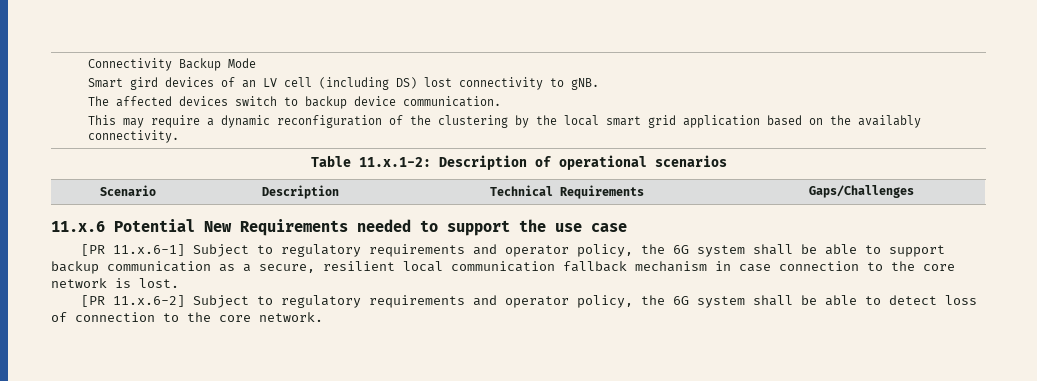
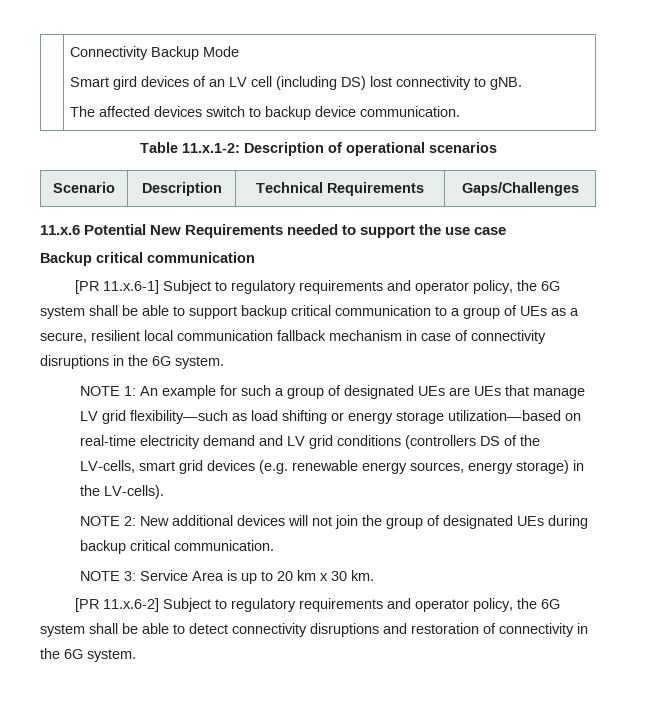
- This may require a dynamic reconfiguration of the clustering by the local smart grid application based on the availably connectivity.
+ Backup critical communication
- [PR 11.x.6-1] Subject to regulatory requirements and operator policy, the 6G system shall be able to support backup communication as a secure, resilient local communication fallback mechanism in case connection to the core network is lost.
+ [PR 11.x.6-1] Subject to regulatory requirements and operator policy, the 6G system shall be able to support backup critical communication to a group of UEs as a secure, resilient local communication fallback mechanism in case of connectivity disruptions in the 6G system.
+ NOTE 1: An example for such a group of designated UEs are UEs that manage LV grid flexibility—such as load shifting or energy storage utilization—based on real-time electricity demand and LV grid conditions (controllers DS of the LV-cells, smart grid devices (e.g. renewable energy sources, energy storage) in the LV-cells).
+ NOTE 2: New additional devices will not join the group of designated UEs during backup critical communication.
+ NOTE 3: Service Area is up to 20 km x 30 km.
- [PR 11.x.6-2] Subject to regulatory requirements and operator policy, the 6G system shall be able to detect loss of connection to the core network.
+ [PR 11.x.6-2] Subject to regulatory requirements and operator policy, the 6G system shall be able to detect connectivity disruptions and restoration of connectivity in the 6G system.

